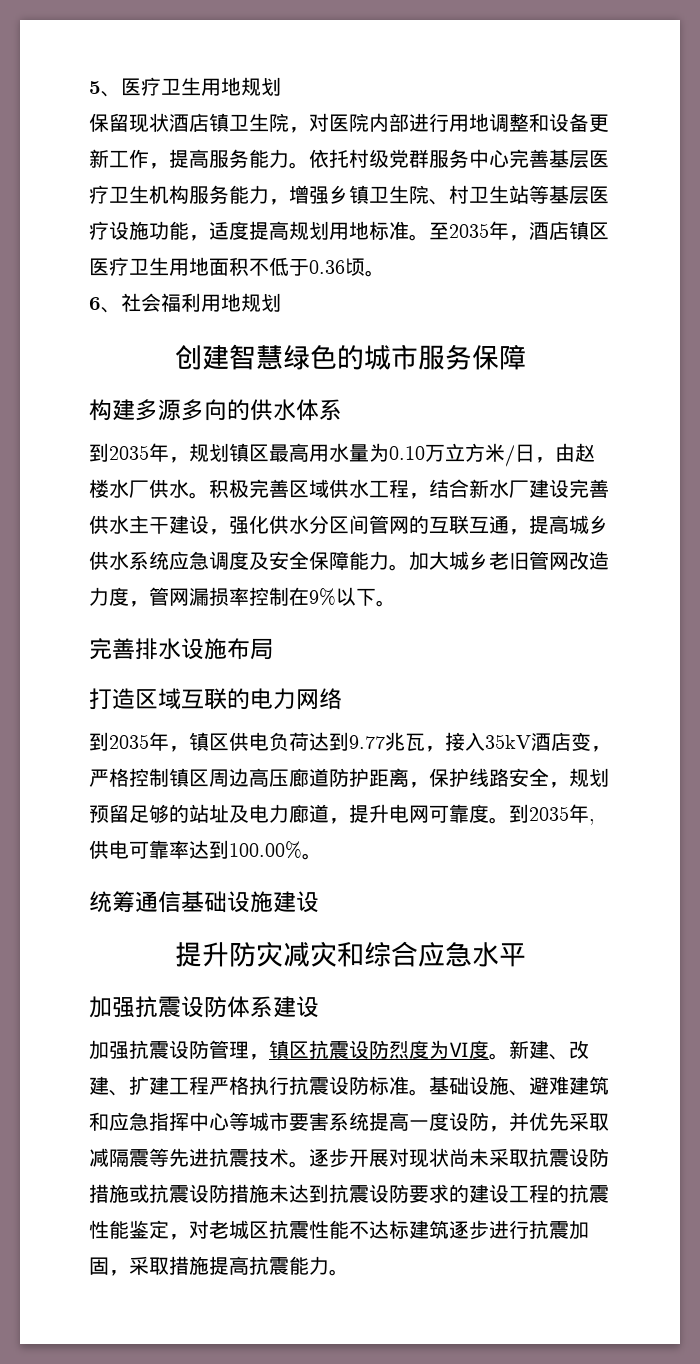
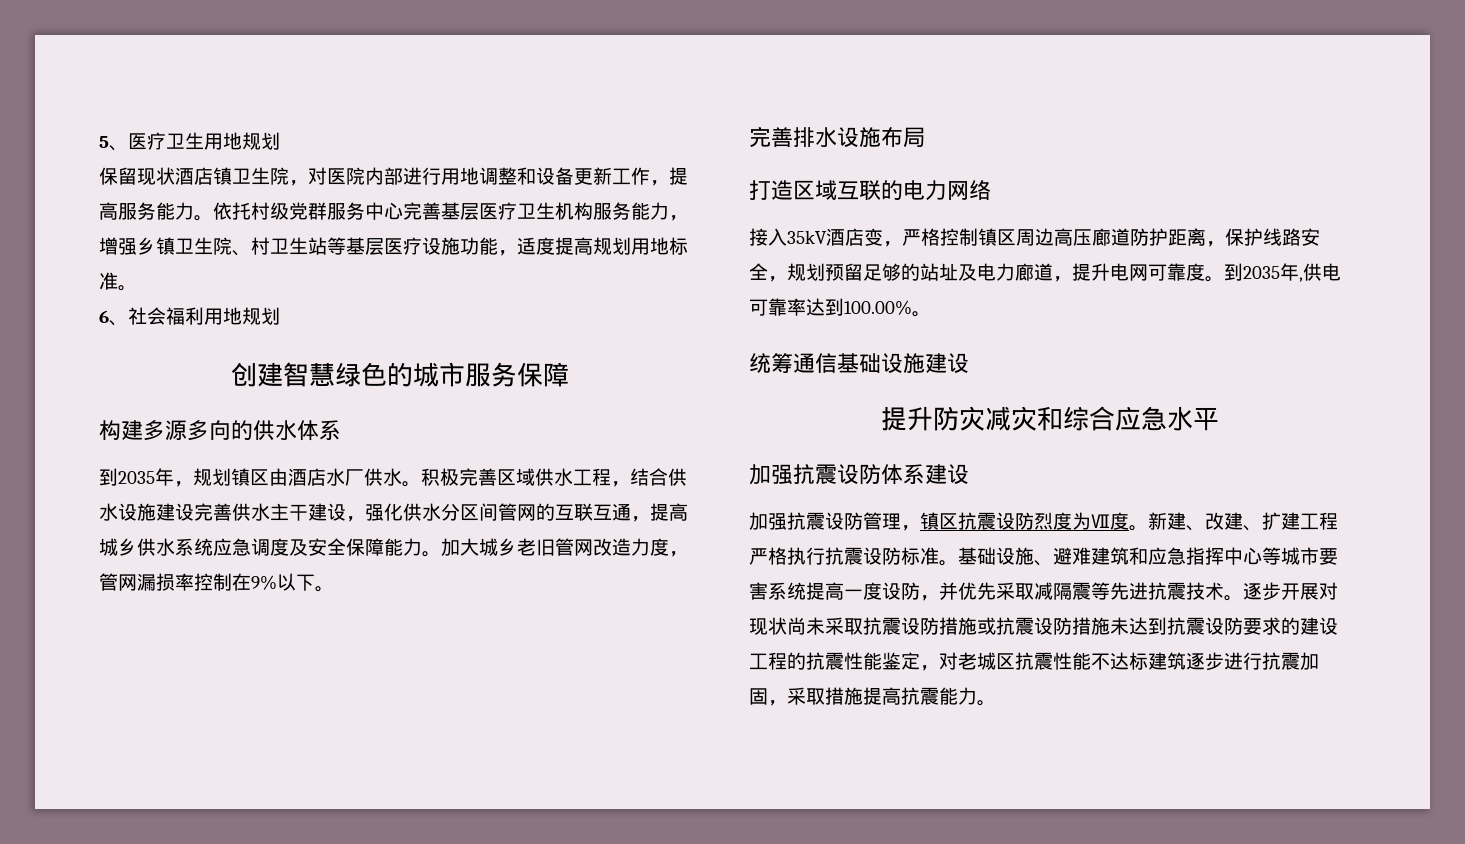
- 至2035年，酒店镇区医疗卫生用地面积不低于0.36顷。
- 到2035年，规划镇区最高用水量为0.10万立方米/日，由赵楼水厂供水。
+ 到2035年，规划镇区由酒店水厂供水。
- 积极完善区域供水工程，结合新水厂建设完善供水主干建设，强化供水分区间管网的互联互通，提高城乡供水系统应急调度及安全保障能力。
+ 积极完善区域供水工程，结合供水设施建设完善供水主干建设，强化供水分区间管网的互联互通，提高城乡供水系统应急调度及安全保障能力。
- 到2035年，镇区供电负荷达到9.77兆瓦，接入35kV酒店变，严格控制镇区周边高压廊道防护距离，保护线路安全，规划预留足够的站址及电力廊道，提升电网可靠度。
+ 接入35kV酒店变，严格控制镇区周边高压廊道防护距离，保护线路安全，规划预留足够的站址及电力廊道，提升电网可靠度。
- 加强抗震设防管理，镇区抗震设防烈度为Ⅵ度。
+ 加强抗震设防管理，镇区抗震设防烈度为Ⅶ度。

